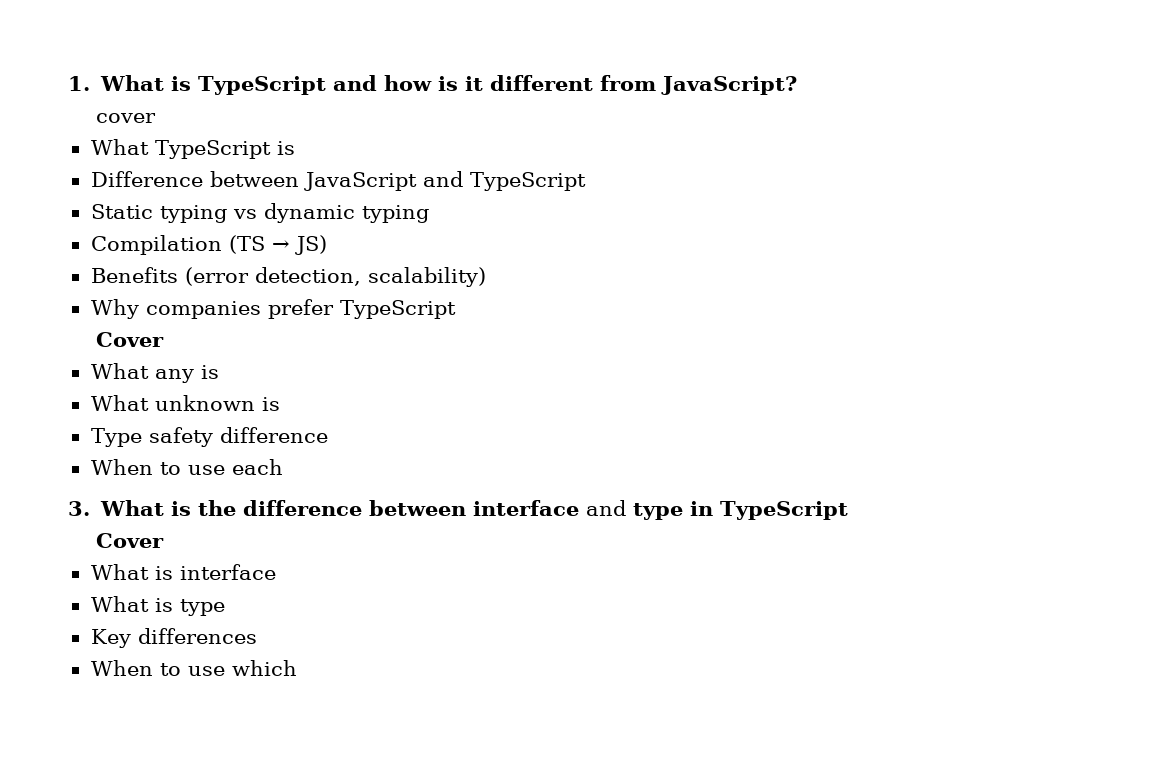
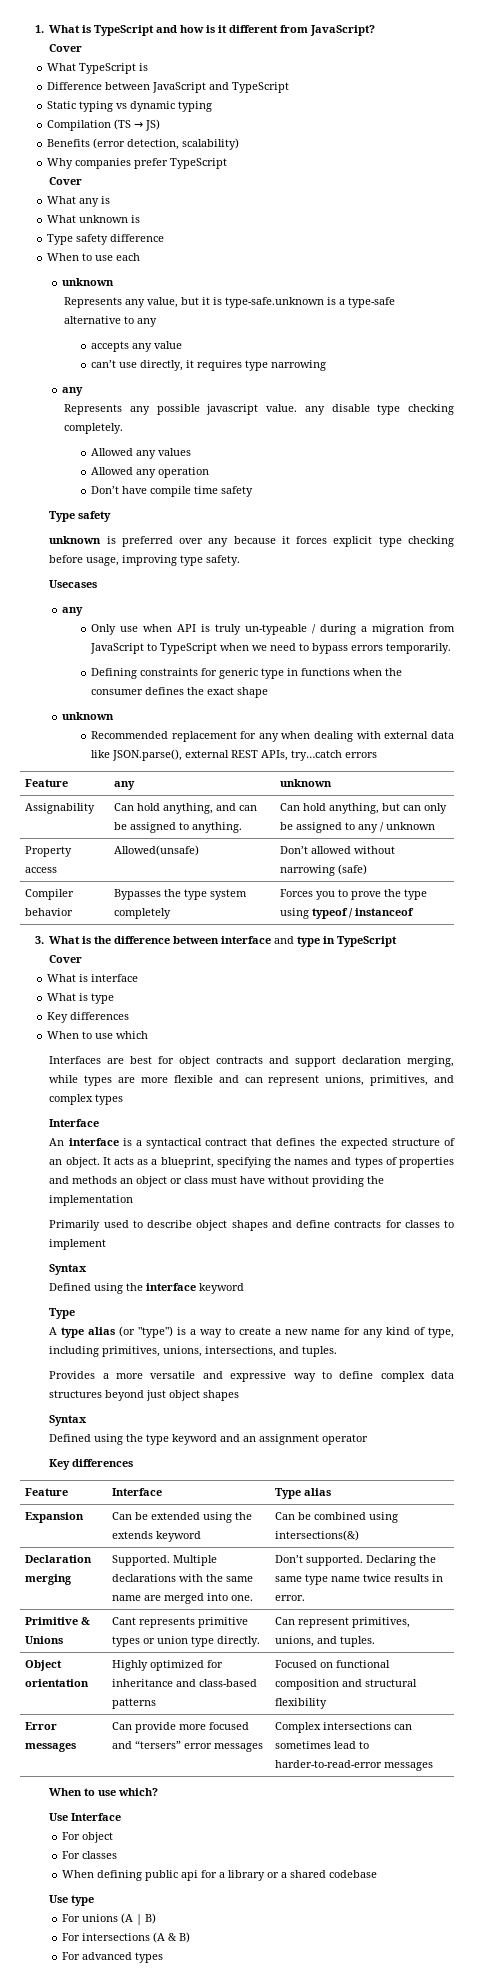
  1. What is TypeScript and how is it different from JavaScript?
- cover
+ Cover
  When to use each
+ unknown
+ Represents any value, but it is type-safe.unknown is a type-safe alternative to any
+ accepts any value
+ can’t use directly, it requires type narrowing
+ any
+ Represents any possible javascript value. any disable type checking completely.
+ Allowed any values
+ Allowed any operation
+ Don’t have compile time safety
+ Type safety
+ unknown is preferred over any because it forces explicit type checking before usage, improving type safety.
+ Usecases
+ any
+ Only use when API is truly un-typeable / during a migration from JavaScript to TypeScript when we need to bypass errors temporarily.
+ Defining constraints for generic type in functions when the consumer defines the exact shape
+ unknown
+ Recommended replacement for any when dealing with external data like JSON.parse(), external REST APIs, try…catch errors
+ Feature | any | unknown
+ Assignability | Can hold anything, and can be assigned to anything. | Can hold anything, but can only be assigned to any / unknown
+ Property access | Allowed(unsafe) | Don’t allowed without narrowing (safe)
+ Compiler behavior | Bypasses the type system completely | Forces you to prove the type using typeof / instanceof
+ Interfaces are best for object contracts and support declaration merging, while types are more flexible and can represent unions, primitives, and complex types
+ Interface
+ An interface is a syntactical contract that defines the expected structure of an object. It acts as a blueprint, specifying the names and types of properties and methods an object or class must have without providing the implementation
+ Primarily used to describe object shapes and define contracts for classes to implement
+ Syntax
+ Defined using the interface keyword
+ Type
+ A type alias (or "type") is a way to create a new name for any kind of type, including primitives, unions, intersections, and tuples.
+ Provides a more versatile and expressive way to define complex data structures beyond just object shapes
+ Syntax
+ Defined using the type keyword and an assignment operator
+ Key differences
+ Feature | Interface | Type alias
+ Expansion | Can be extended using the extends keyword | Can be combined using intersections(&)
+ Declaration merging | Supported. Multiple declarations with the same name are merged into one. | Don’t supported. Declaring the same type name twice results in error.
+ Primitive & Unions | Cant represents primitive types or union type directly. | Can represent primitives, unions, and tuples.
+ Object orientation | Highly optimized for inheritance and class-based patterns | Focused on functional composition and structural flexibility
+ Error messages | Can provide more focused and “tersers” error messages | Complex intersections can sometimes lead to harder-to-read-error messages
+ When to use which?
+ Use Interface
+ For object
+ For classes
+ When defining public api for a library or a shared codebase
+ Use type
+ For unions (A | B)
+ For intersections (A & B)
+ For advanced types

